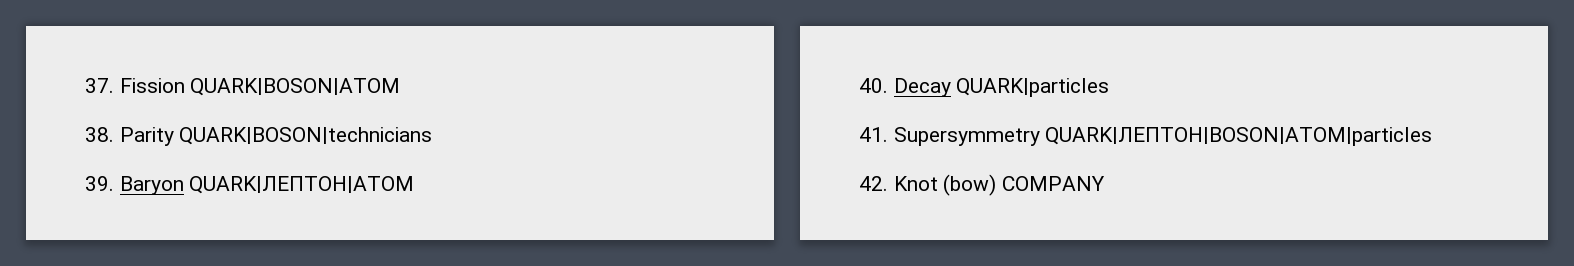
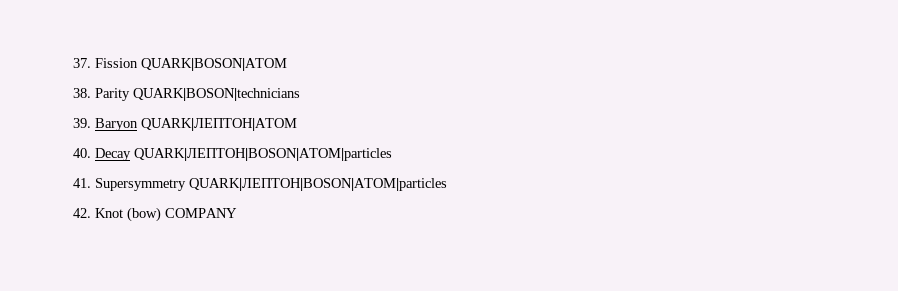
- 40. Decay QUARK|particles
+ 40. Decay QUARK|ЛЕПТОН|BOSON|ATOM|particles

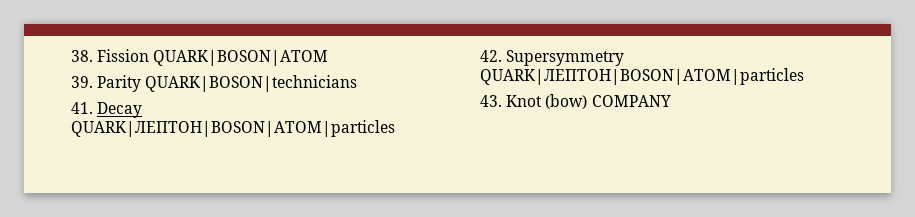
- 37. Fission QUARK|BOSON|ATOM
+ 38. Fission QUARK|BOSON|ATOM
- 38. Parity QUARK|BOSON|technicians
+ 39. Parity QUARK|BOSON|technicians
- 39. Baryon QUARK|ЛЕПТОН|ATOM
- 40. Decay QUARK|ЛЕПТОН|BOSON|ATOM|particles
+ 41. Decay QUARK|ЛЕПТОН|BOSON|ATOM|particles
- 41. Supersymmetry QUARK|ЛЕПТОН|BOSON|ATOM|particles
+ 42. Supersymmetry QUARK|ЛЕПТОН|BOSON|ATOM|particles
- 42. Knot (bow) COMPANY
+ 43. Knot (bow) COMPANY

